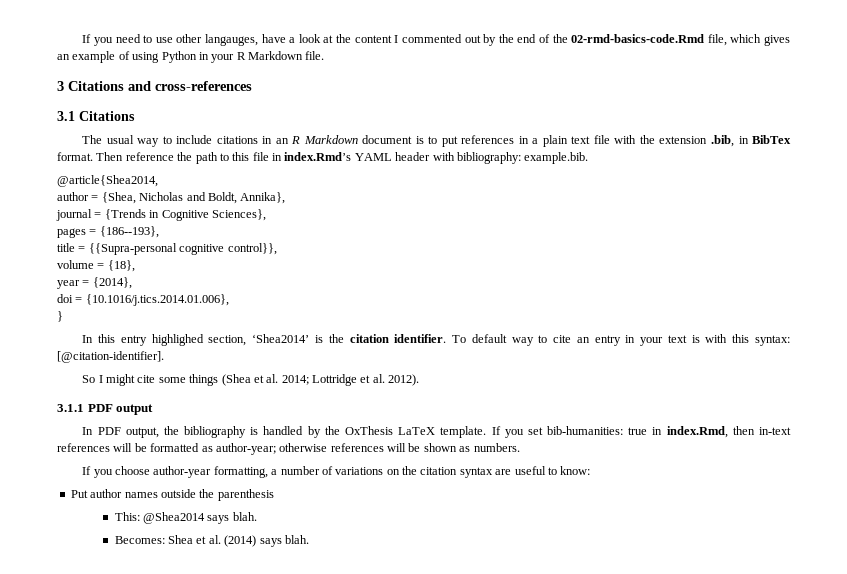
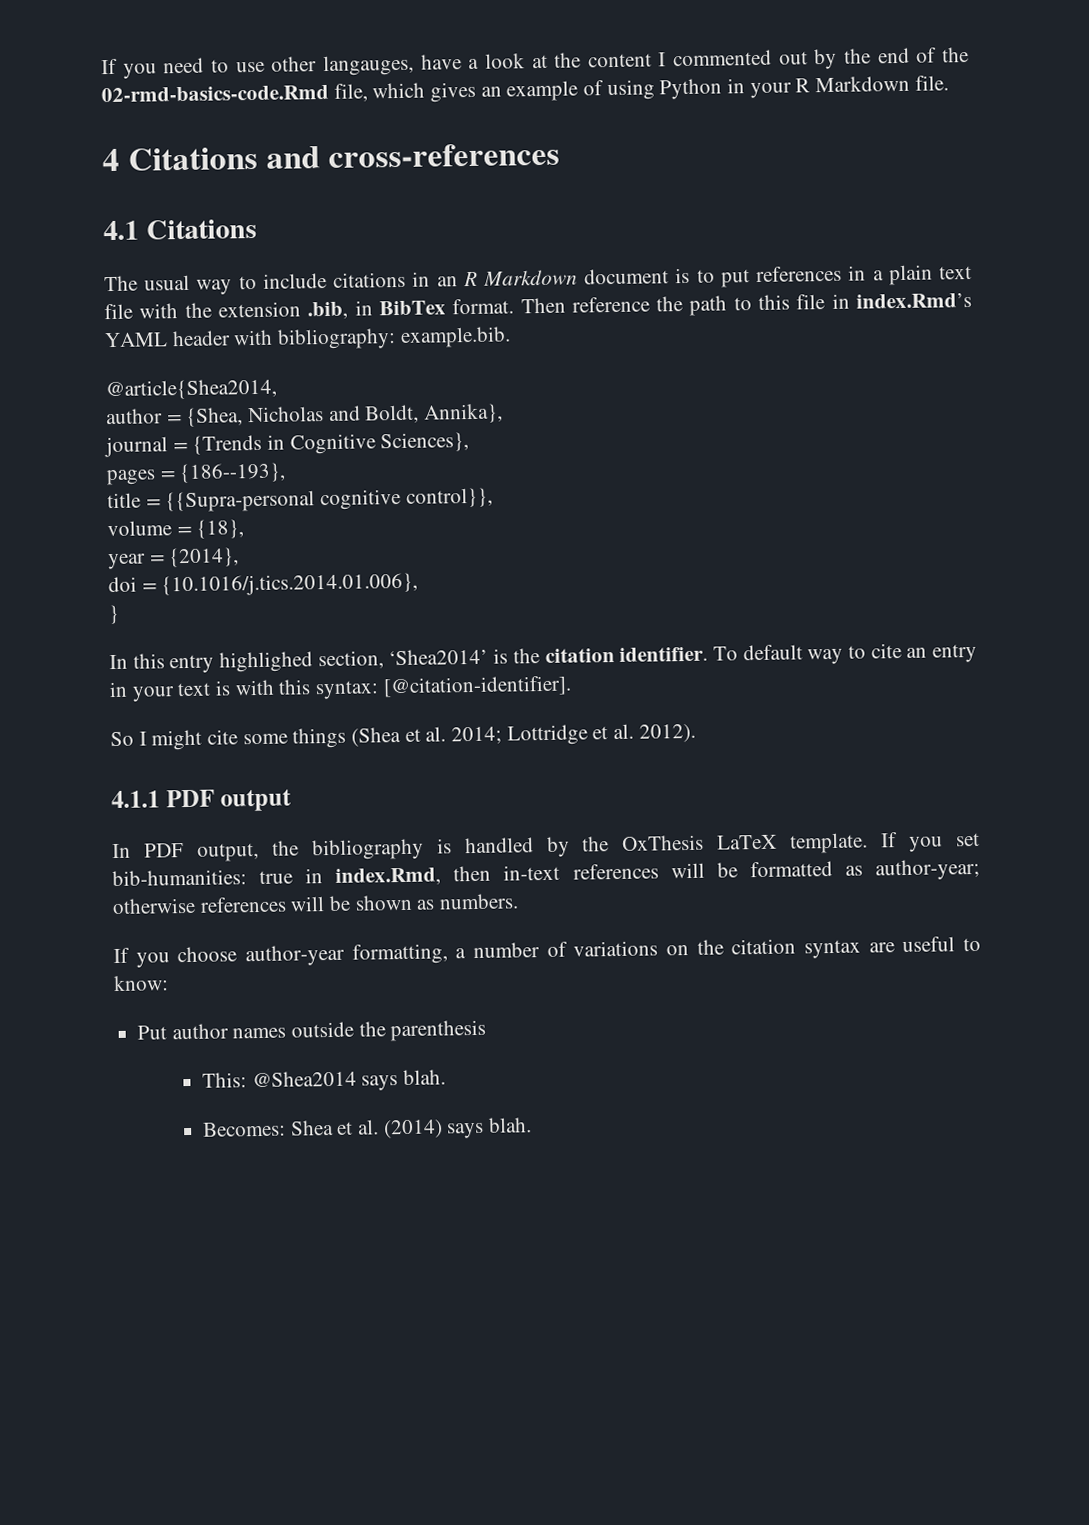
- 3 Citations and cross-references
+ 4 Citations and cross-references
- 3.1 Citations
+ 4.1 Citations
- 3.1.1 PDF output
+ 4.1.1 PDF output

